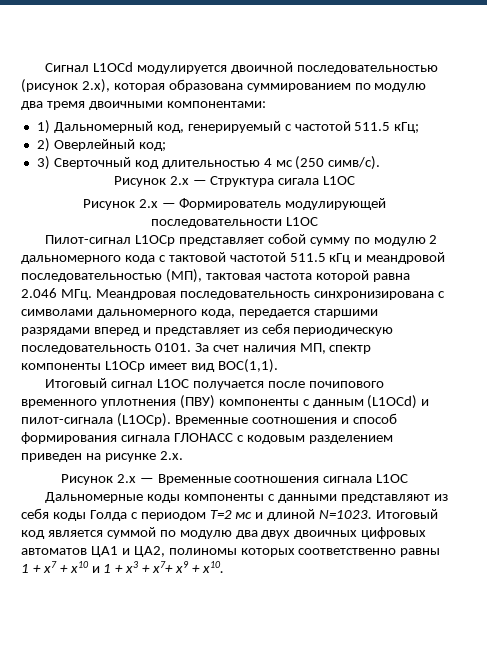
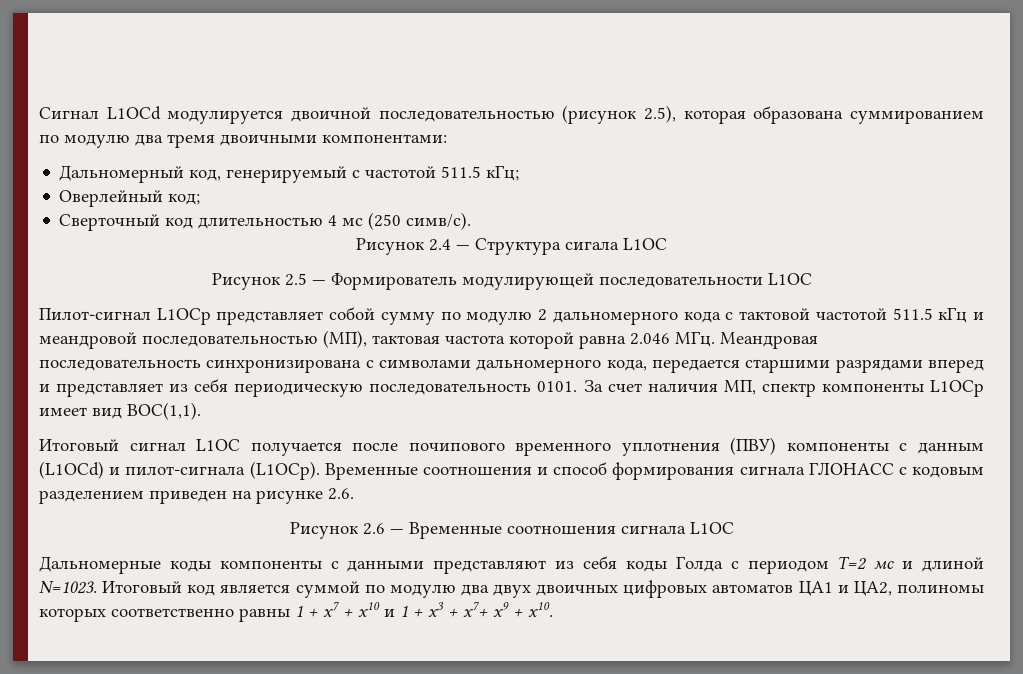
- Сигнал L1OCd модулируется двоичной последовательностью (рисунок 2.х), которая образована суммированием по модулю два тремя двоичными компонентами:
+ Сигнал L1OCd модулируется двоичной последовательностью (рисунок 2.5), которая образована суммированием по модулю два тремя двоичными компонентами:
- 1) Дальномерный код, генерируемый с частотой 511.5 кГц;
+ Дальномерный код, генерируемый с частотой 511.5 кГц;
- 2) Оверлейный код;
+ Оверлейный код;
- 3) Сверточный код длительностью 4 мс (250 симв/с).
+ Сверточный код длительностью 4 мс (250 симв/с).
- Рисунок 2.х — Структура сигала L1OC
+ Рисунок 2.4 — Структура сигала L1OC
- Рисунок 2.х — Формирователь модулирующей последовательности L1OC
+ Рисунок 2.5 — Формирователь модулирующей последовательности L1OC
- Временные соотношения и способ формирования сигнала ГЛОНАСС с кодовым разделением приведен на рисунке 2.х.
- Рисунок 2.х — Временные соотношения сигнала L1OC
+ Временные соотношения и способ формирования сигнала ГЛОНАСС с кодовым разделением приведен на рисунке 2.6.
+ Рисунок 2.6 — Временные соотношения сигнала L1OC

